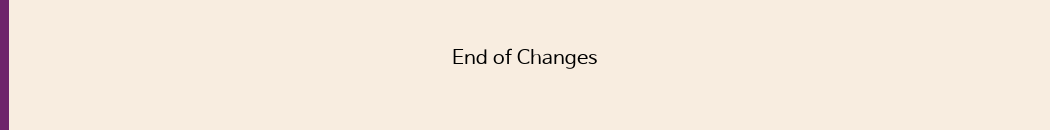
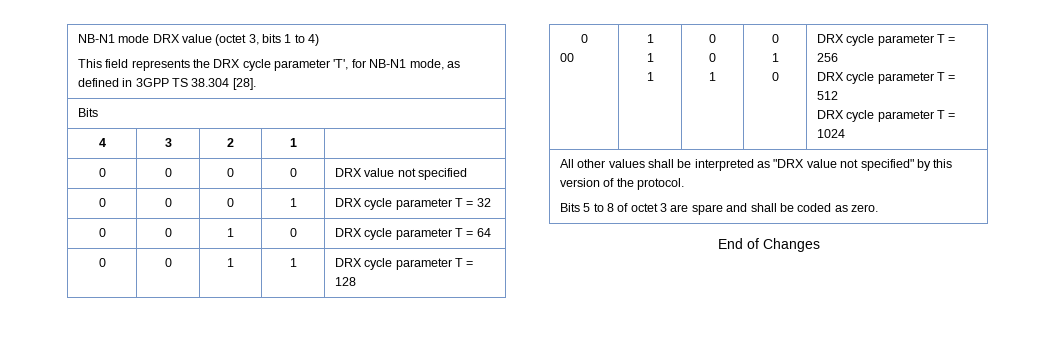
+ NB-N1 mode DRX value (octet 3, bits 1 to 4)
+ This field represents the DRX cycle parameter 'T', for NB-N1 mode, as defined in 3GPP TS 38.304 [28].
+ Bits
+ 4 | 3 | 2 | 1 |
+ 0 | 0 | 0 | 0 | DRX value not specified
+ 0 | 0 | 0 | 1 | DRX cycle parameter T = 32
+ 0 | 0 | 1 | 0 | DRX cycle parameter T = 64
+ 0 | 0 | 1 | 1 | DRX cycle parameter T = 128
+ 0
+ 00 | 1
+ 1
+ 1 | 0
+ 0
+ 1 | 0
+ 1
+ 0 | DRX cycle parameter T = 256
+ DRX cycle parameter T = 512
+ DRX cycle parameter T = 1024
+ All other values shall be interpreted as "DRX value not specified" by this version of the protocol.
+ Bits 5 to 8 of octet 3 are spare and shall be coded as zero.

